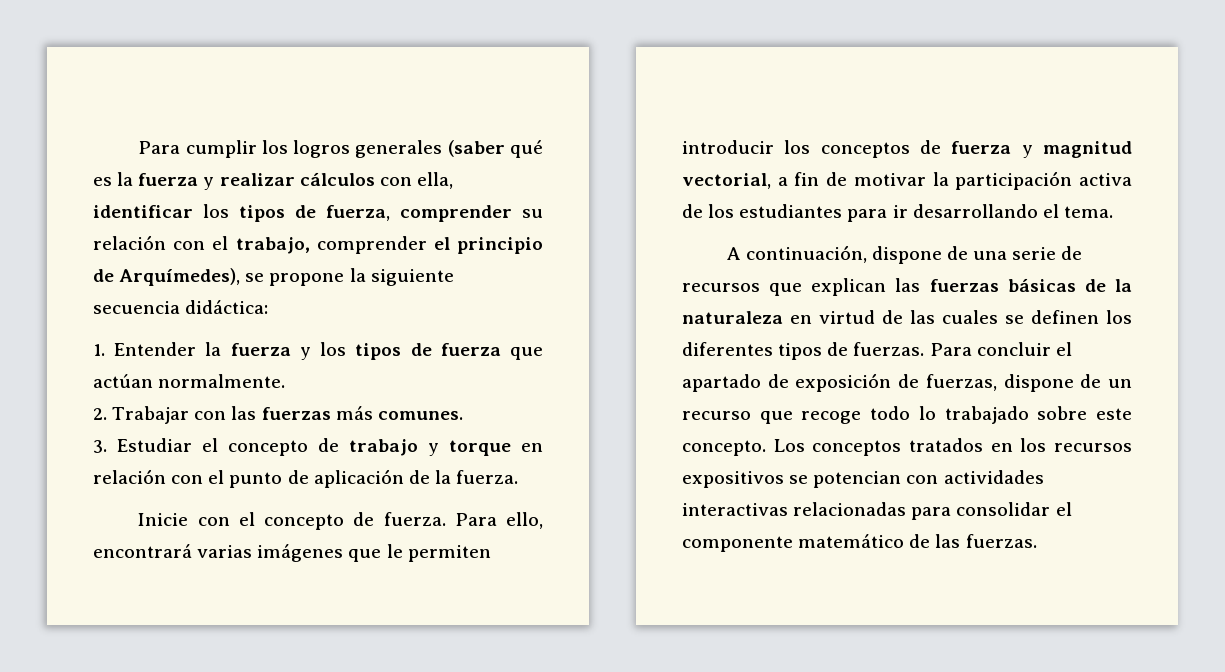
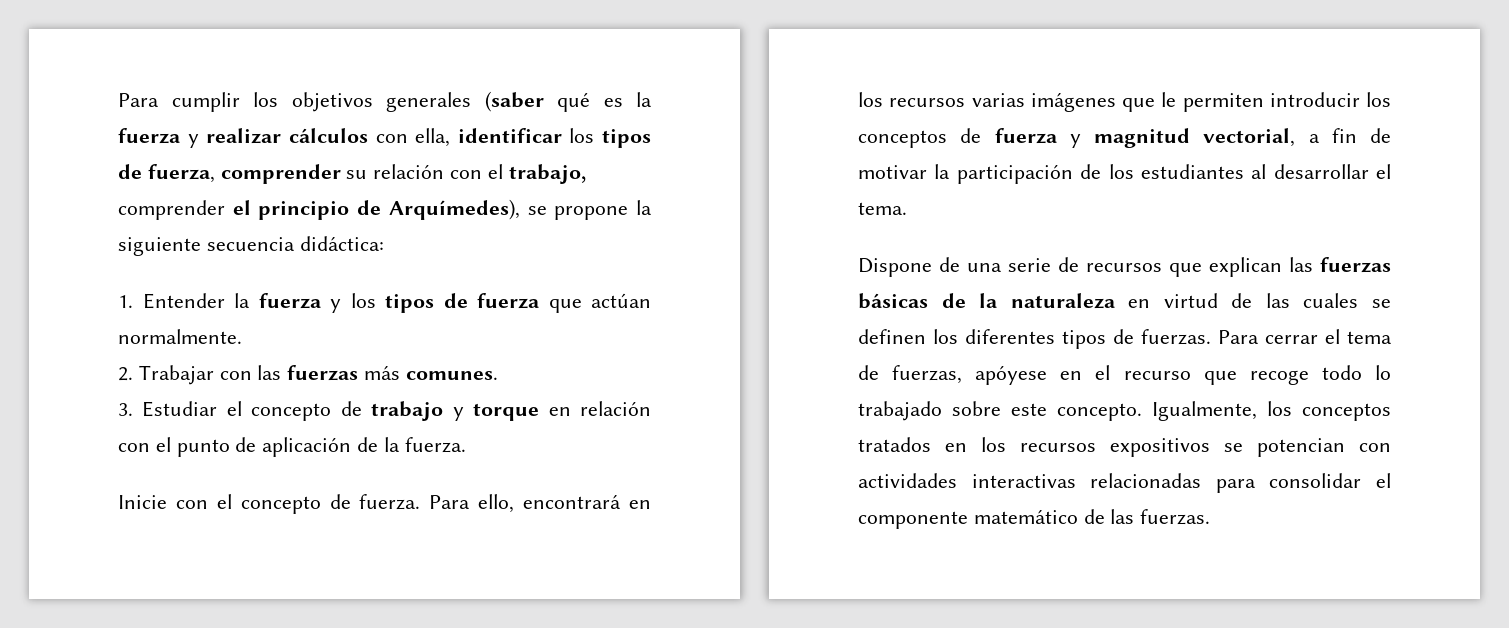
- Para cumplir los logros generales (saber qué es la fuerza y realizar cálculos con ella, identificar los tipos de fuerza, comprender su relación con el trabajo, comprender el principio de Arquímedes), se propone la siguiente secuencia didáctica:
+ Para cumplir los objetivos generales (saber qué es la fuerza y realizar cálculos con ella, identificar los tipos de fuerza, comprender su relación con el trabajo, comprender el principio de Arquímedes), se propone la siguiente secuencia didáctica:
- Para ello, encontrará varias imágenes que le permiten introducir los conceptos de fuerza y magnitud vectorial, a fin de motivar la participación activa de los estudiantes para ir desarrollando el tema.
+ Para ello, encontrará en los recursos varias imágenes que le permiten introducir los conceptos de fuerza y magnitud vectorial, a fin de motivar la participación de los estudiantes al desarrollar el tema.
- A continuación, dispone de una serie de recursos que explican las fuerzas básicas de la naturaleza en virtud de las cuales se definen los diferentes tipos de fuerzas.
+ Dispone de una serie de recursos que explican las fuerzas básicas de la naturaleza en virtud de las cuales se definen los diferentes tipos de fuerzas.
- Para concluir el apartado de exposición de fuerzas, dispone de un recurso que recoge todo lo trabajado sobre este concepto.
+ Para cerrar el tema de fuerzas, apóyese en el recurso que recoge todo lo trabajado sobre este concepto.
- Los conceptos tratados en los recursos expositivos se potencian con actividades interactivas relacionadas para consolidar el componente matemático de las fuerzas.
+ Igualmente, los conceptos tratados en los recursos expositivos se potencian con actividades interactivas relacionadas para consolidar el componente matemático de las fuerzas.

